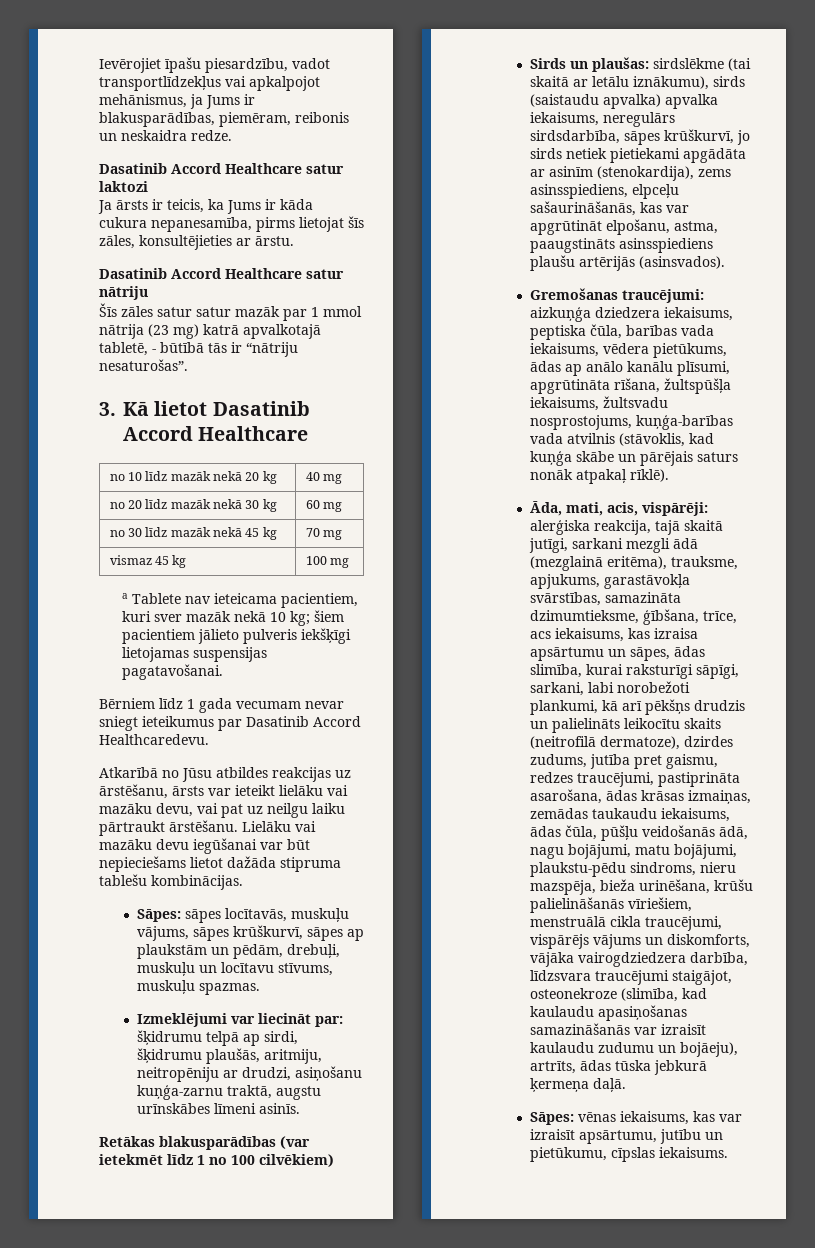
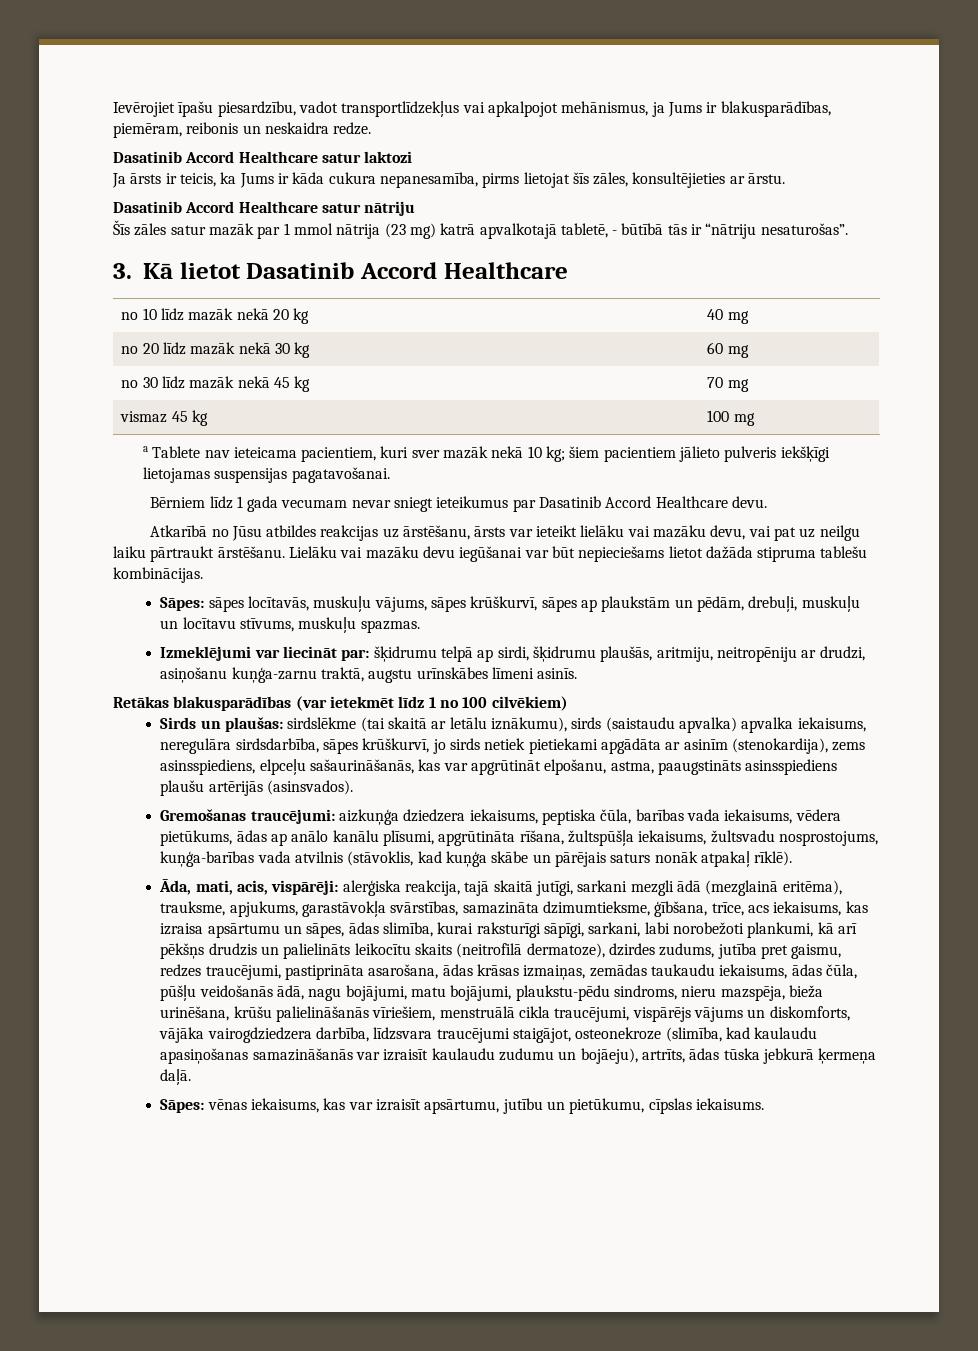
- Šīs zāles satur satur mazāk par 1 mmol nātrija (23 mg) katrā apvalkotajā tabletē, - būtībā tās ir “nātriju nesaturošas”.
+ Šīs zāles satur mazāk par 1 mmol nātrija (23 mg) katrā apvalkotajā tabletē, - būtībā tās ir “nātriju nesaturošas”.
- Bērniem līdz 1 gada vecumam nevar sniegt ieteikumus par Dasatinib Accord Healthcaredevu.
+ Bērniem līdz 1 gada vecumam nevar sniegt ieteikumus par Dasatinib Accord Healthcare devu.
- Sirds un plaušas: sirdslēkme (tai skaitā ar letālu iznākumu), sirds (saistaudu apvalka) apvalka iekaisums, neregulārs sirdsdarbība, sāpes krūškurvī, jo sirds netiek pietiekami apgādāta ar asinīm (stenokardija), zems asinsspiediens, elpceļu sašaurināšanās, kas var apgrūtināt elpošanu, astma, paaugstināts asinsspiediens plaušu artērijās (asinsvados).
+ Sirds un plaušas: sirdslēkme (tai skaitā ar letālu iznākumu), sirds (saistaudu apvalka) apvalka iekaisums, neregulāra sirdsdarbība, sāpes krūškurvī, jo sirds netiek pietiekami apgādāta ar asinīm (stenokardija), zems asinsspiediens, elpceļu sašaurināšanās, kas var apgrūtināt elpošanu, astma, paaugstināts asinsspiediens plaušu artērijās (asinsvados).

